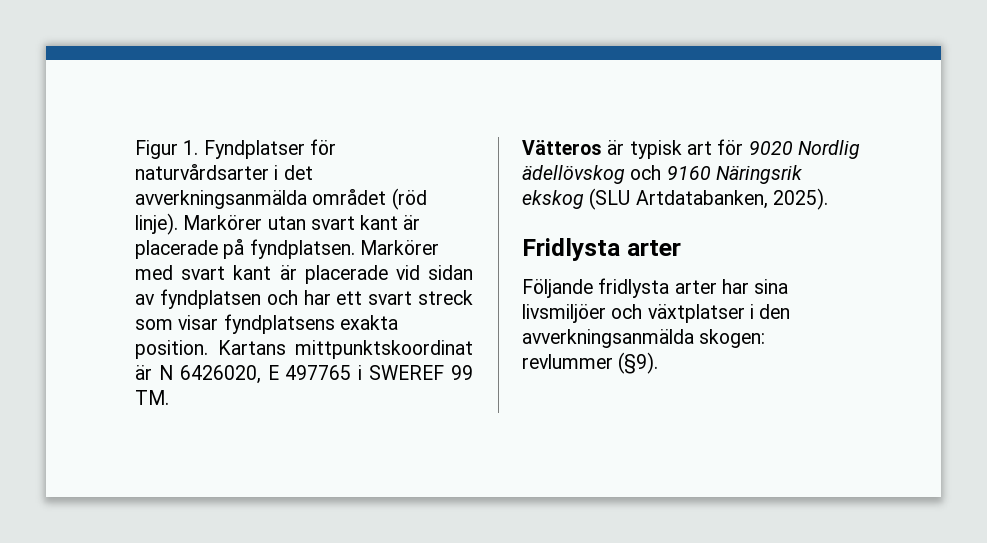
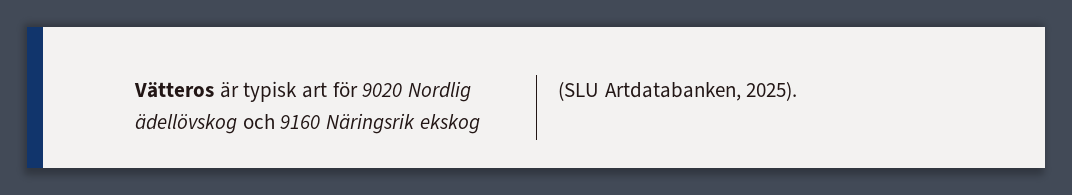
- Figur 1. Fyndplatser för naturvårdsarter i det avverkningsanmälda området (röd linje). Markörer utan svart kant är placerade på fyndplatsen. Markörer med svart kant är placerade vid sidan av fyndplatsen och har ett svart streck som visar fyndplatsens exakta position. Kartans mittpunktskoordinat är N 6426020, E 497765 i SWEREF 99 TM.
- Fridlysta arter
- Följande fridlysta arter har sina livsmiljöer och växtplatser i den avverkningsanmälda skogen: revlummer (§9).

